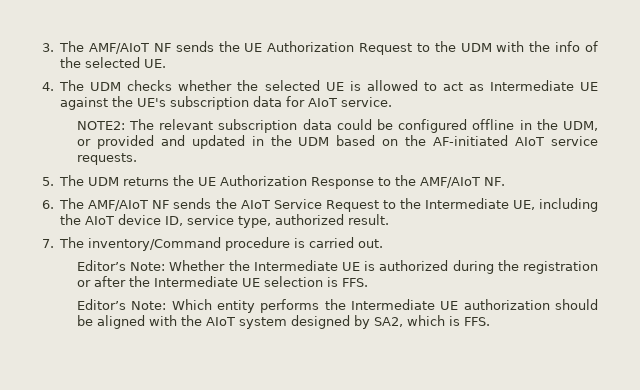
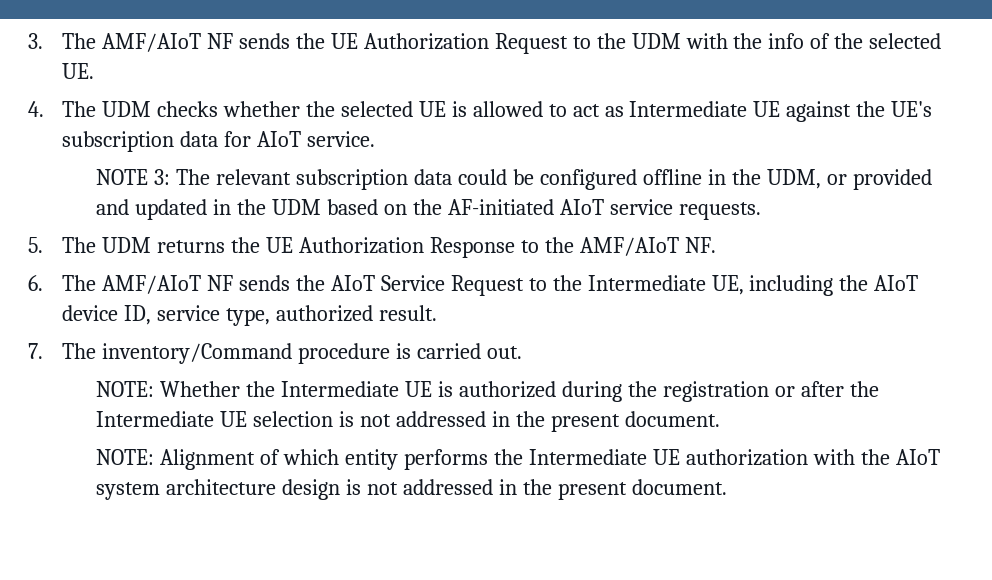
- NOTE2: The relevant subscription data could be configured offline in the UDM, or provided and updated in the UDM based on the AF-initiated AIoT service requests.
+ NOTE 3: The relevant subscription data could be configured offline in the UDM, or provided and updated in the UDM based on the AF-initiated AIoT service requests.
- Editor’s Note: Whether the Intermediate UE is authorized during the registration or after the Intermediate UE selection is FFS.
- Editor’s Note: Which entity performs the Intermediate UE authorization should be aligned with the AIoT system designed by SA2, which is FFS.
+ NOTE: Whether the Intermediate UE is authorized during the registration or after the Intermediate UE selection is not addressed in the present document.
+ NOTE: Alignment of which entity performs the Intermediate UE authorization with the AIoT system architecture design is not addressed in the present document.

